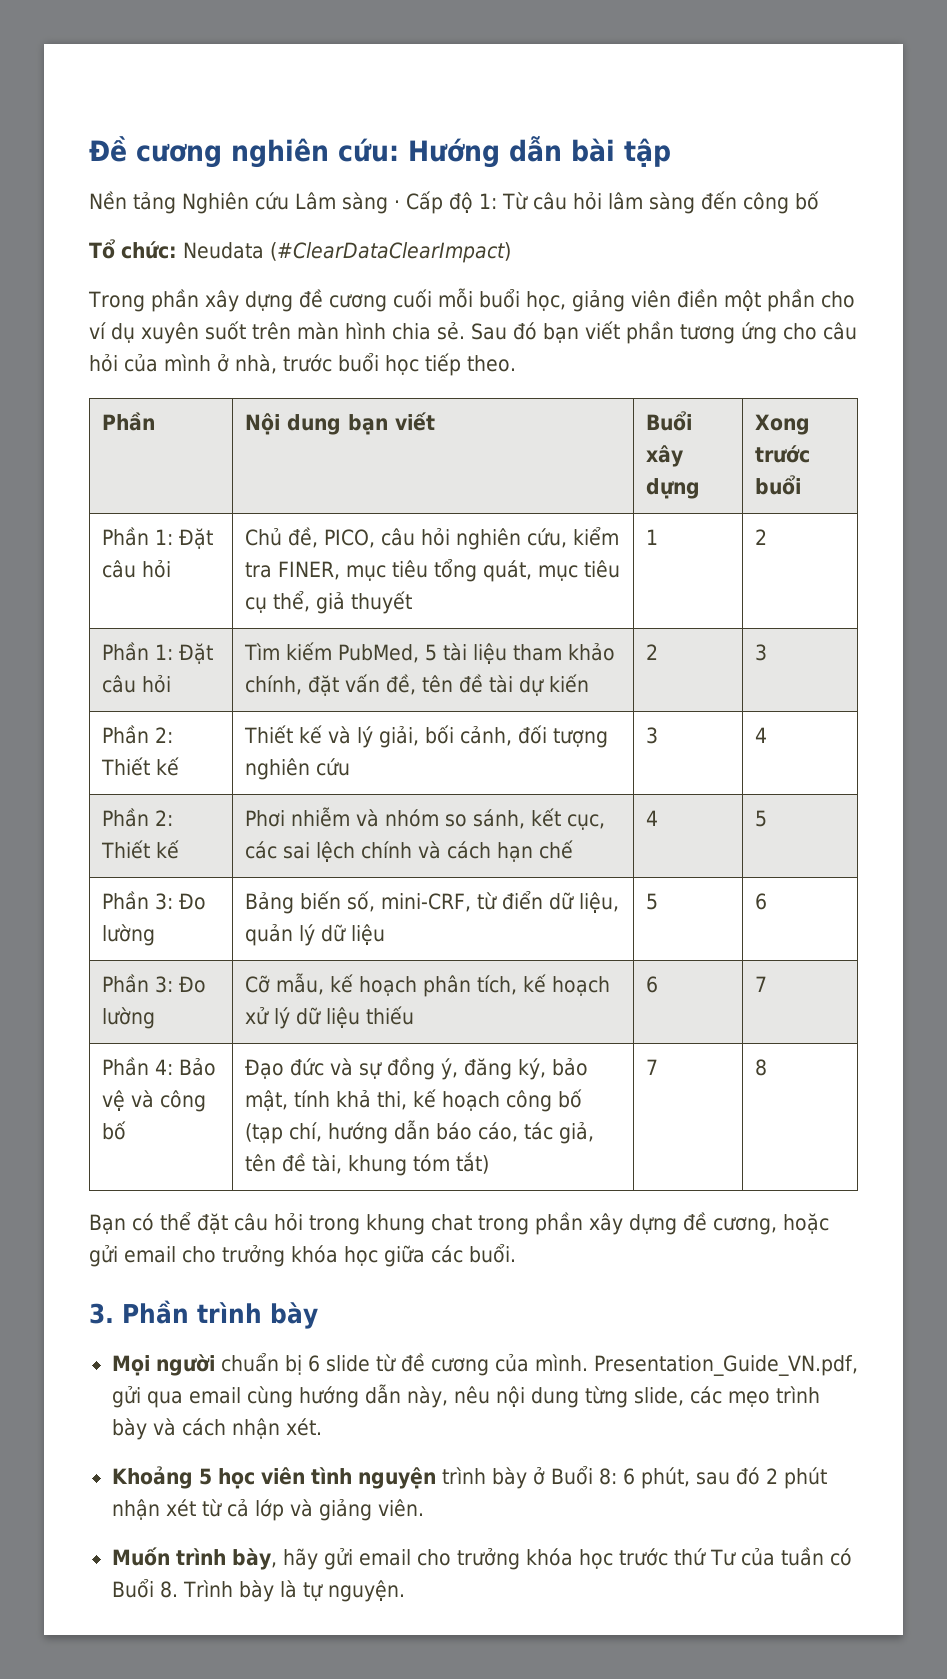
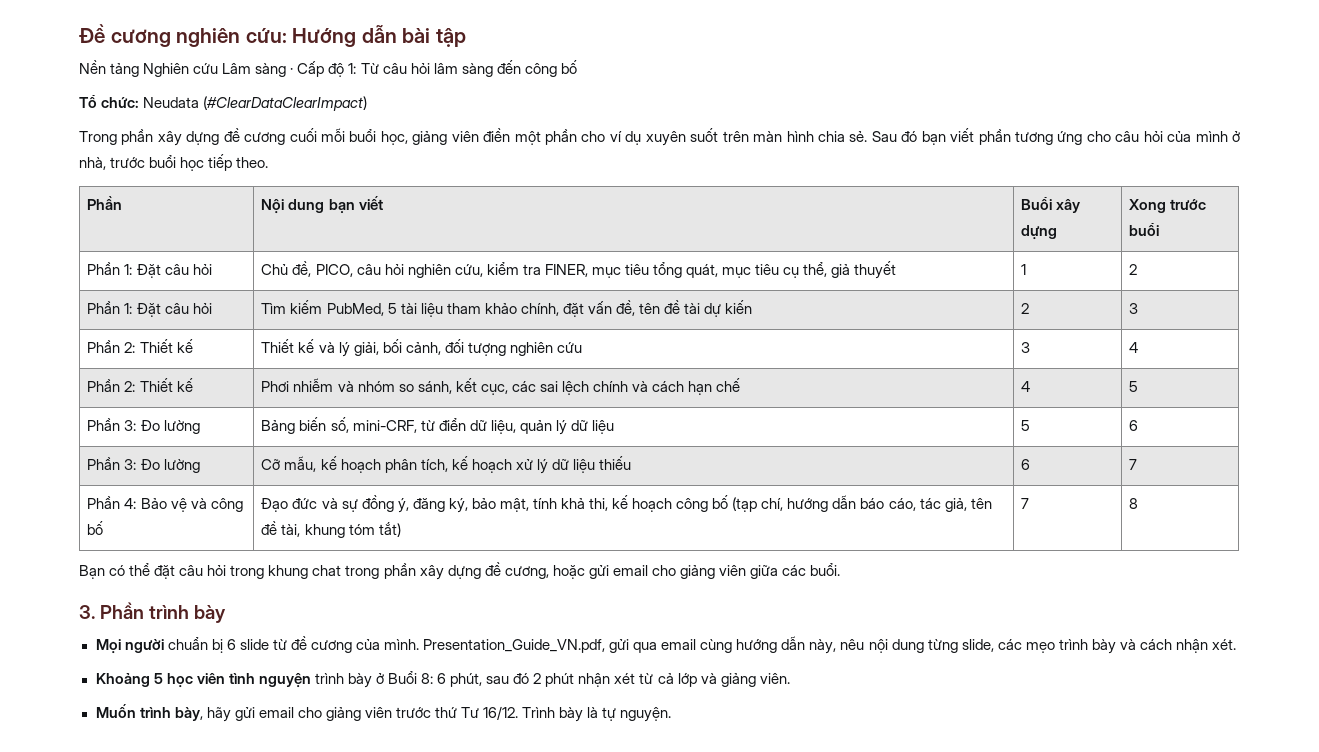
- Bạn có thể đặt câu hỏi trong khung chat trong phần xây dựng đề cương, hoặc gửi email cho trưởng khóa học giữa các buổi.
+ Bạn có thể đặt câu hỏi trong khung chat trong phần xây dựng đề cương, hoặc gửi email cho giảng viên giữa các buổi.
- Muốn trình bày, hãy gửi email cho trưởng khóa học trước thứ Tư của tuần có Buổi 8. Trình bày là tự nguyện.
+ Muốn trình bày, hãy gửi email cho giảng viên trước thứ Tư 16/12. Trình bày là tự nguyện.

